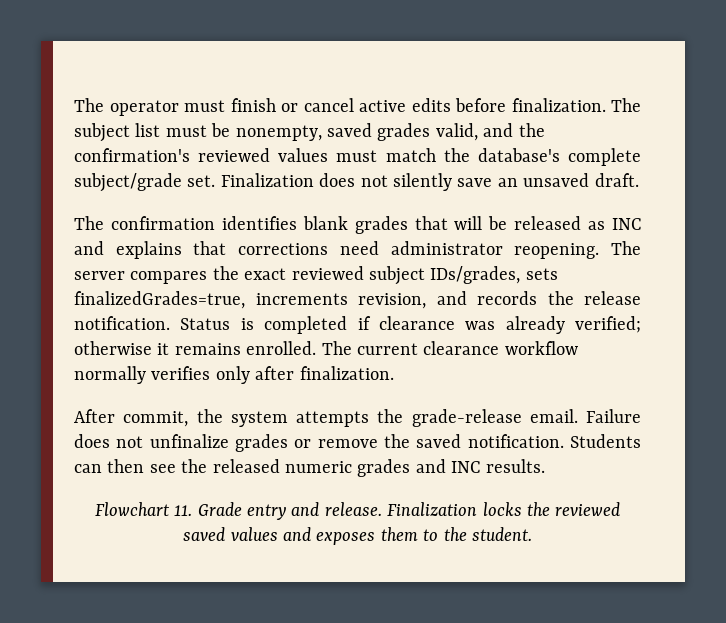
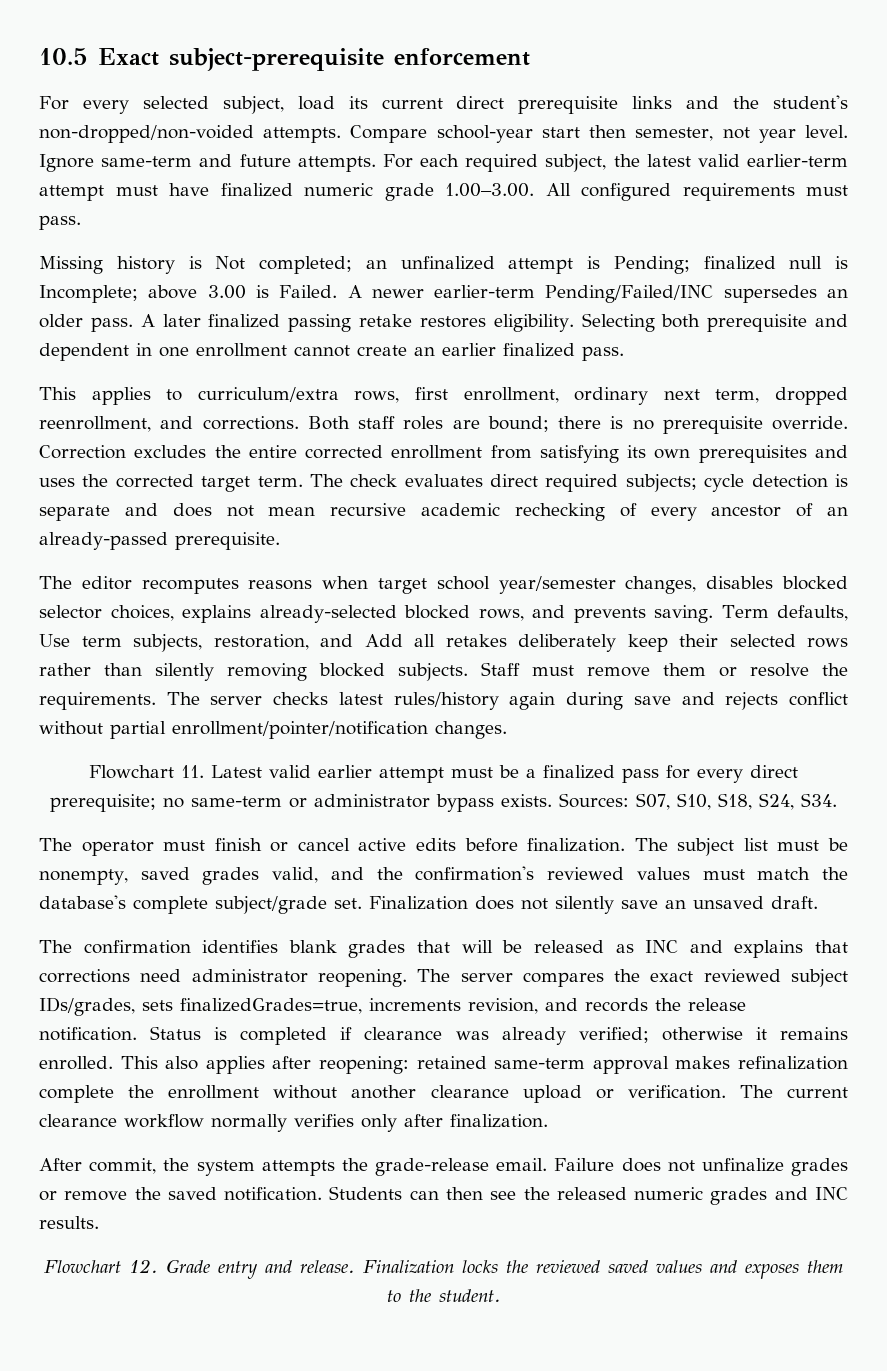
+ 10.5 Exact subject-prerequisite enforcement
+ For every selected subject, load its current direct prerequisite links and the student's non-dropped/non-voided attempts. Compare school-year start then semester, not year level. Ignore same-term and future attempts. For each required subject, the latest valid earlier-term attempt must have finalized numeric grade 1.00–3.00. All configured requirements must pass.
+ Missing history is Not completed; an unfinalized attempt is Pending; finalized null is Incomplete; above 3.00 is Failed. A newer earlier-term Pending/Failed/INC supersedes an older pass. A later finalized passing retake restores eligibility. Selecting both prerequisite and dependent in one enrollment cannot create an earlier finalized pass.
+ This applies to curriculum/extra rows, first enrollment, ordinary next term, dropped reenrollment, and corrections. Both staff roles are bound; there is no prerequisite override. Correction excludes the entire corrected enrollment from satisfying its own prerequisites and uses the corrected target term. The check evaluates direct required subjects; cycle detection is separate and does not mean recursive academic rechecking of every ancestor of an already-passed prerequisite.
+ The editor recomputes reasons when target school year/semester changes, disables blocked selector choices, explains already-selected blocked rows, and prevents saving. Term defaults, Use term subjects, restoration, and Add all retakes deliberately keep their selected rows rather than silently removing blocked subjects. Staff must remove them or resolve the requirements. The server checks latest rules/history again during save and rejects conflict without partial enrollment/pointer/notification changes.
+ Flowchart 11. Latest valid earlier attempt must be a finalized pass for every direct prerequisite; no same-term or administrator bypass exists. Sources: S07, S10, S18, S24, S34.
+ This also applies after reopening: retained same-term approval makes refinalization complete the enrollment without another clearance upload or verification.
- Flowchart 11. Grade entry and release.
+ Flowchart 12. Grade entry and release.

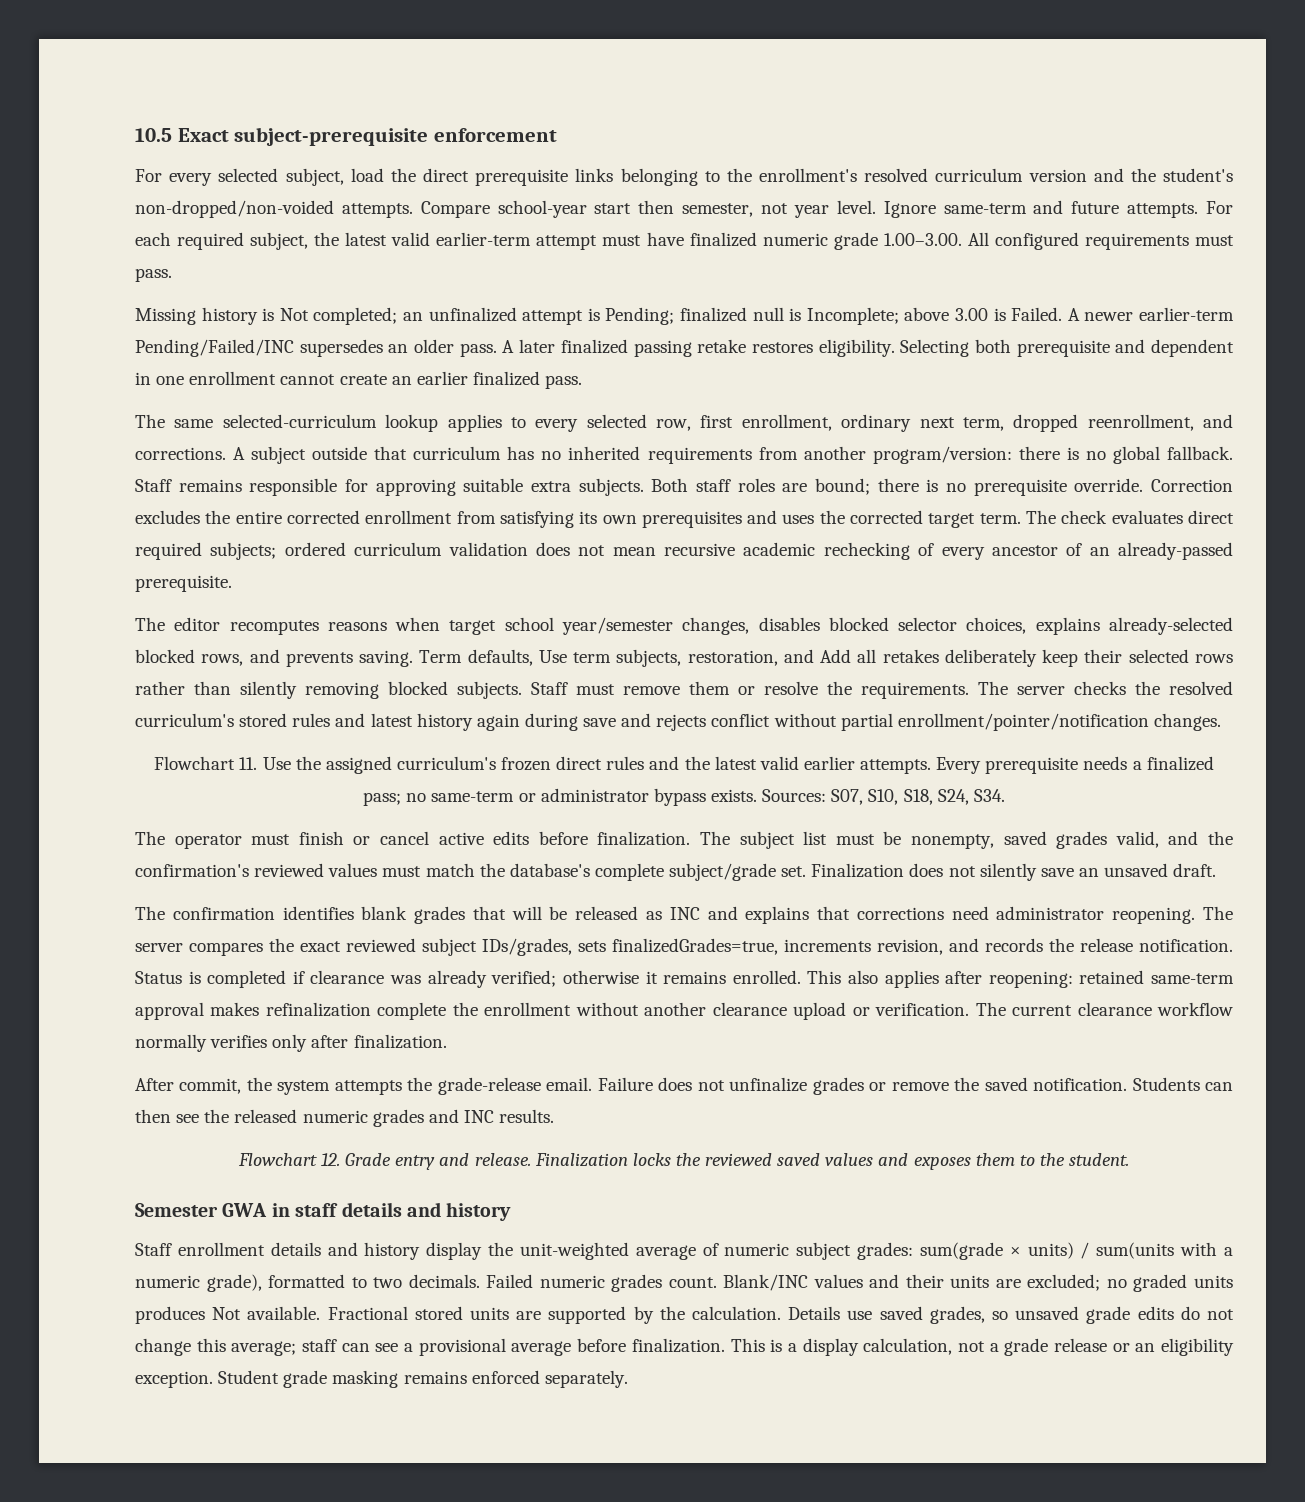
- For every selected subject, load its current direct prerequisite links and the student's non-dropped/non-voided attempts.
+ For every selected subject, load the direct prerequisite links belonging to the enrollment's resolved curriculum version and the student's non-dropped/non-voided attempts.
- This applies to curriculum/extra rows, first enrollment, ordinary next term, dropped reenrollment, and corrections.
+ The same selected-curriculum lookup applies to every selected row, first enrollment, ordinary next term, dropped reenrollment, and corrections.
+ A subject outside that curriculum has no inherited requirements from another program/version: there is no global fallback. Staff remains responsible for approving suitable extra subjects.
- The check evaluates direct required subjects; cycle detection is separate and does not mean recursive academic rechecking of every ancestor of an already-passed prerequisite.
+ The check evaluates direct required subjects; ordered curriculum validation does not mean recursive academic rechecking of every ancestor of an already-passed prerequisite.
- The server checks latest rules/history again during save and rejects conflict without partial enrollment/pointer/notification changes.
+ The server checks the resolved curriculum's stored rules and latest history again during save and rejects conflict without partial enrollment/pointer/notification changes.
- Flowchart 11. Latest valid earlier attempt must be a finalized pass for every direct prerequisite; no same-term or administrator bypass exists.
+ Flowchart 11. Use the assigned curriculum's frozen direct rules and the latest valid earlier attempts. Every prerequisite needs a finalized pass; no same-term or administrator bypass exists.
+ Semester GWA in staff details and history
+ Staff enrollment details and history display the unit-weighted average of numeric subject grades: sum(grade × units) / sum(units with a numeric grade), formatted to two decimals. Failed numeric grades count. Blank/INC values and their units are excluded; no graded units produces Not available. Fractional stored units are supported by the calculation. Details use saved grades, so unsaved grade edits do not change this average; staff can see a provisional average before finalization. This is a display calculation, not a grade release or an eligibility exception. Student grade masking remains enforced separately.

